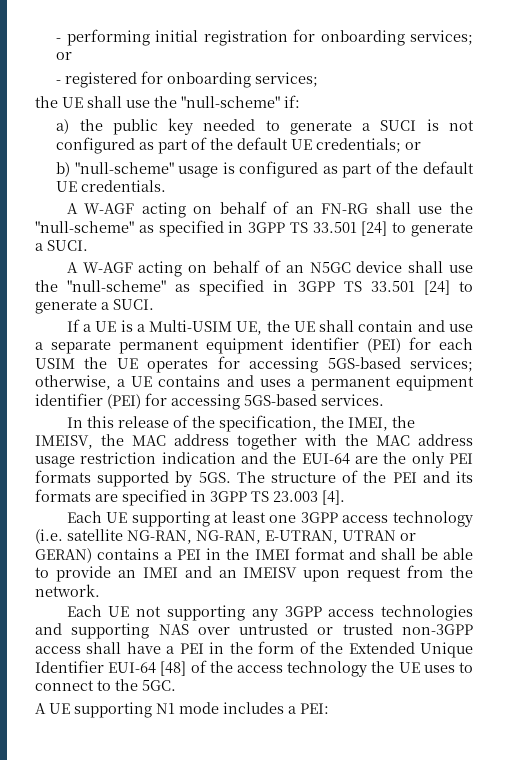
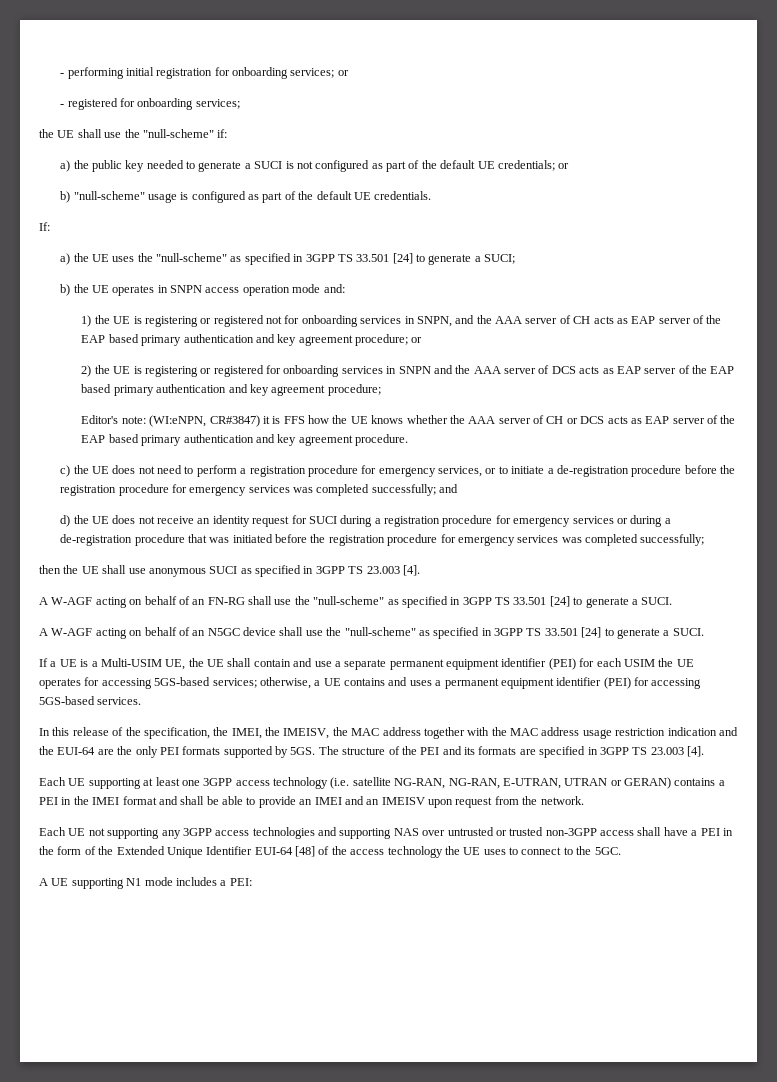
+ If:
+ a) the UE uses the "null-scheme" as specified in 3GPP TS 33.501 [24] to generate a SUCI;
+ b) the UE operates in SNPN access operation mode and:
+ 1) the UE is registering or registered not for onboarding services in SNPN, and the AAA server of CH acts as EAP server of the EAP based primary authentication and key agreement procedure; or
+ 2) the UE is registering or registered for onboarding services in SNPN and the AAA server of DCS acts as EAP server of the EAP based primary authentication and key agreement procedure;
+ Editor's note: (WI:eNPN, CR#3847) it is FFS how the UE knows whether the AAA server of CH or DCS acts as EAP server of the EAP based primary authentication and key agreement procedure.
+ c) the UE does not need to perform a registration procedure for emergency services, or to initiate a de-registration procedure before the registration procedure for emergency services was completed successfully; and
+ d) the UE does not receive an identity request for SUCI during a registration procedure for emergency services or during a de-registration procedure that was initiated before the registration procedure for emergency services was completed successfully;
+ then the UE shall use anonymous SUCI as specified in 3GPP TS 23.003 [4].

